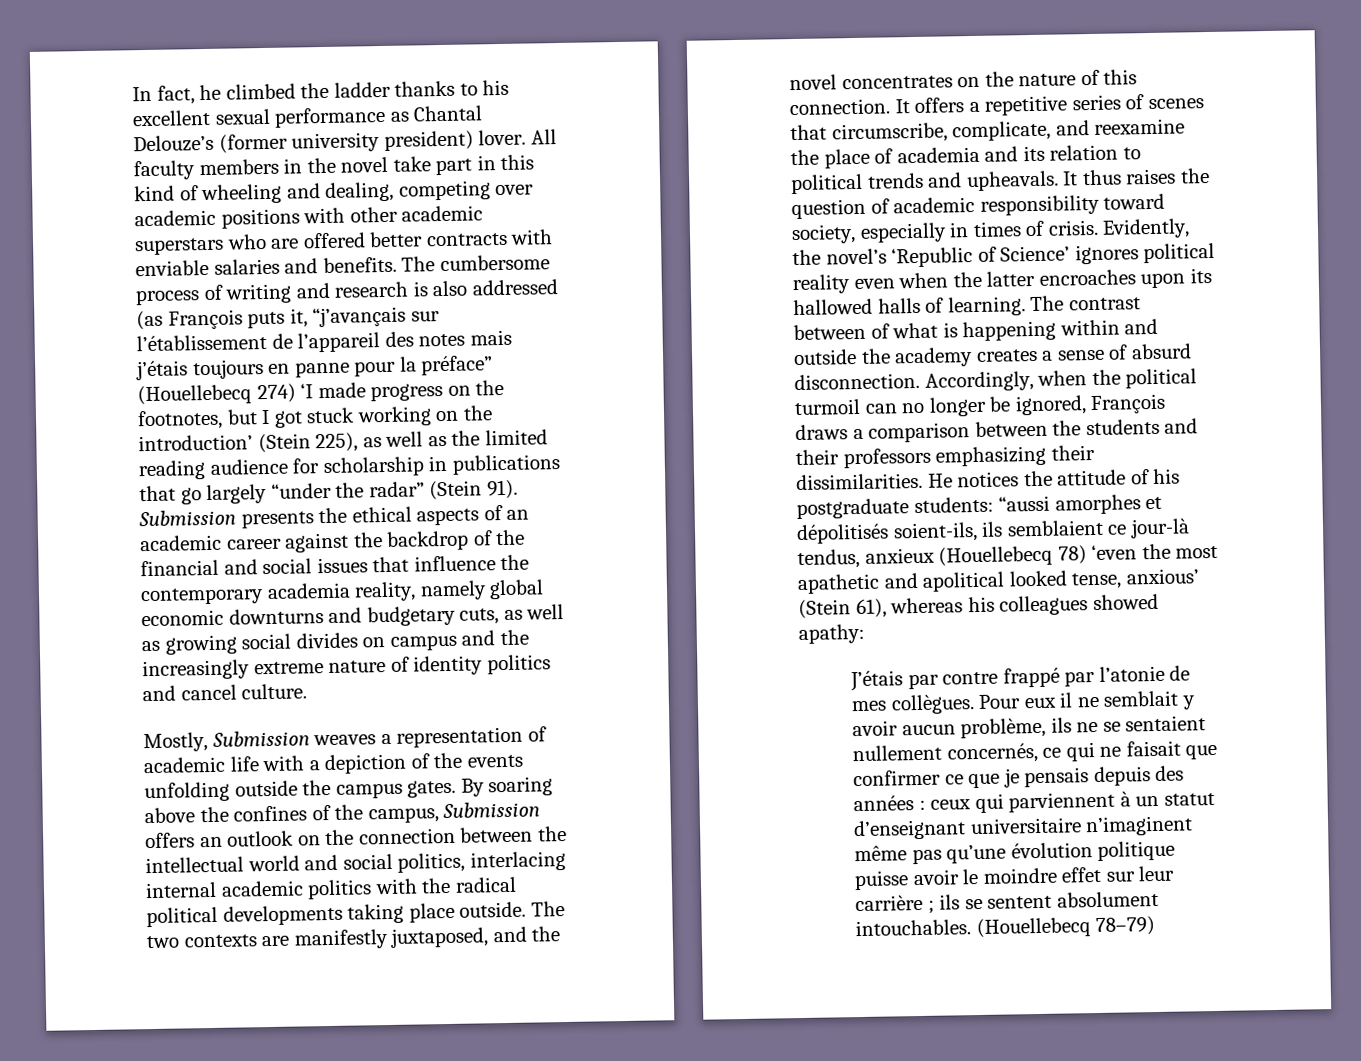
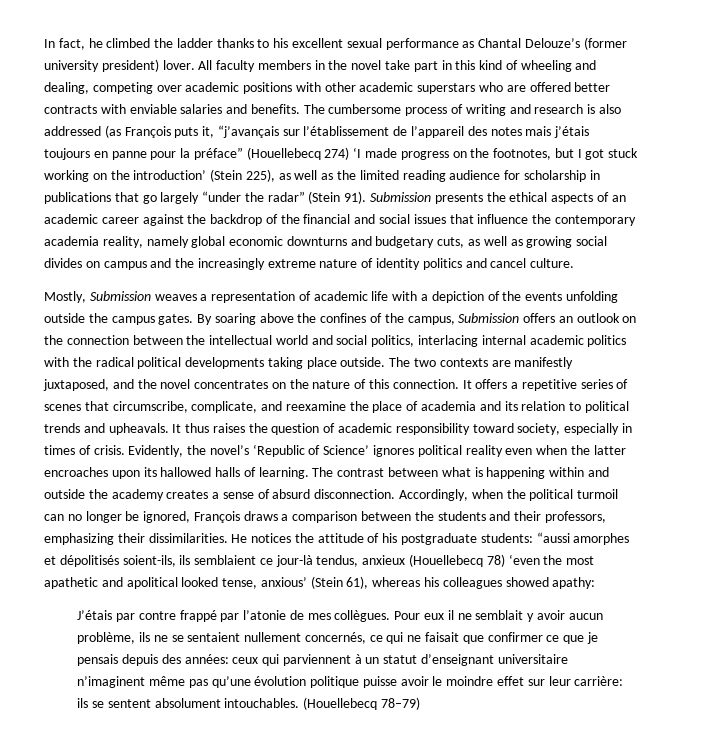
- The contrast between of what is happening within and outside the academy creates a sense of absurd disconnection.
+ The contrast between what is happening within and outside the academy creates a sense of absurd disconnection.
- Accordingly, when the political turmoil can no longer be ignored, François draws a comparison between the students and their professors emphasizing their dissimilarities.
+ Accordingly, when the political turmoil can no longer be ignored, François draws a comparison between the students and their professors, emphasizing their dissimilarities.
- Pour eux il ne semblait y avoir aucun problème, ils ne se sentaient nullement concernés, ce qui ne faisait que confirmer ce que je pensais depuis des années : ceux qui parviennent à un statut d’enseignant universitaire n’imaginent même pas qu’une évolution politique puisse avoir le moindre effet sur leur carrière ; ils se sentent absolument intouchables.
+ Pour eux il ne semblait y avoir aucun problème, ils ne se sentaient nullement concernés, ce qui ne faisait que confirmer ce que je pensais depuis des années: ceux qui parviennent à un statut d’enseignant universitaire n’imaginent même pas qu’une évolution politique puisse avoir le moindre effet sur leur carrière: ils se sentent absolument intouchables.

